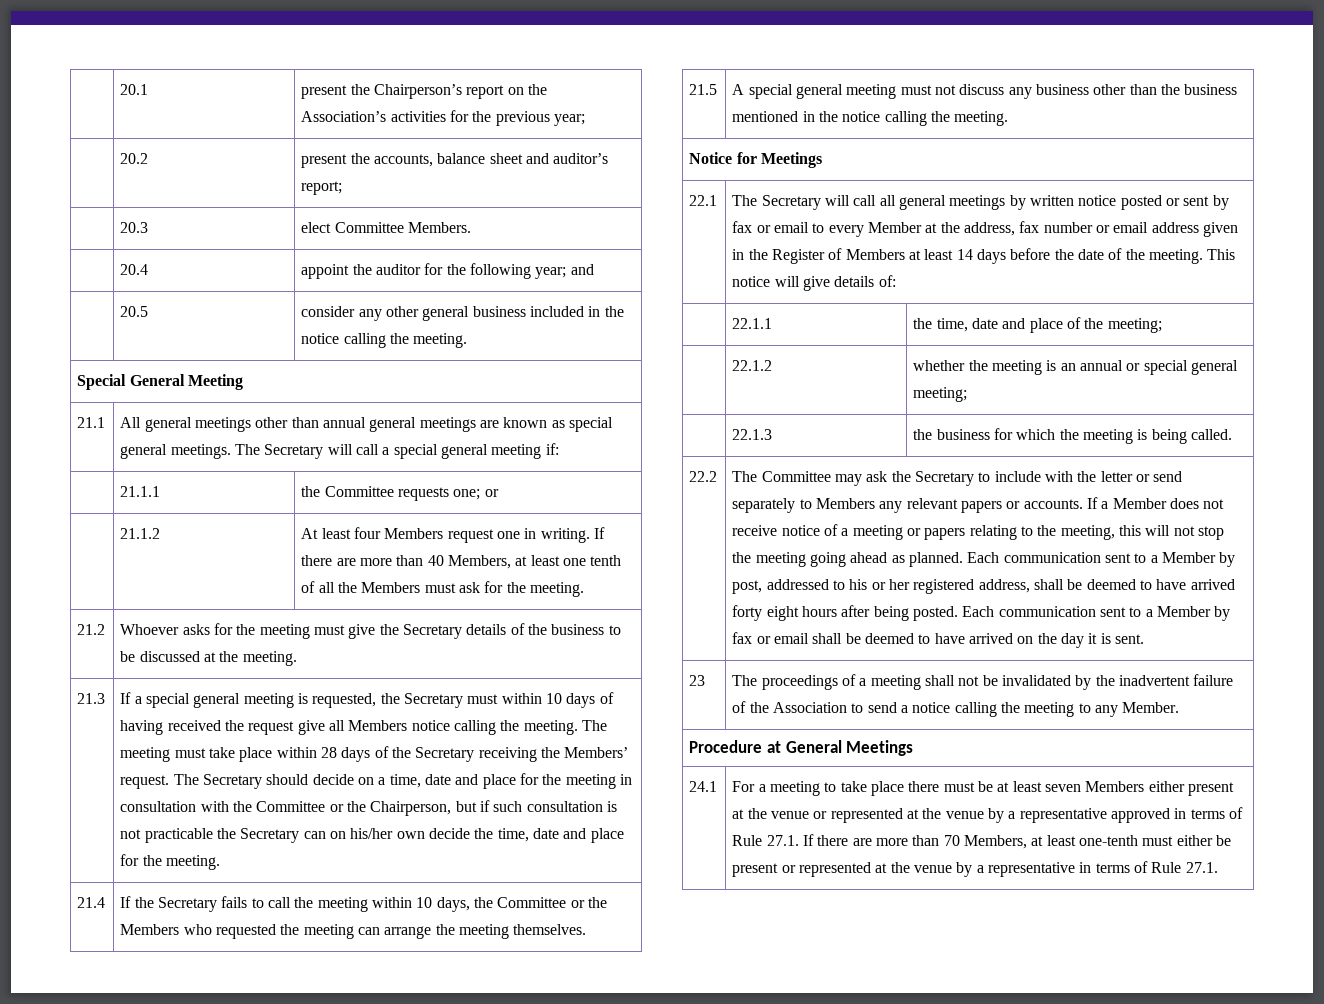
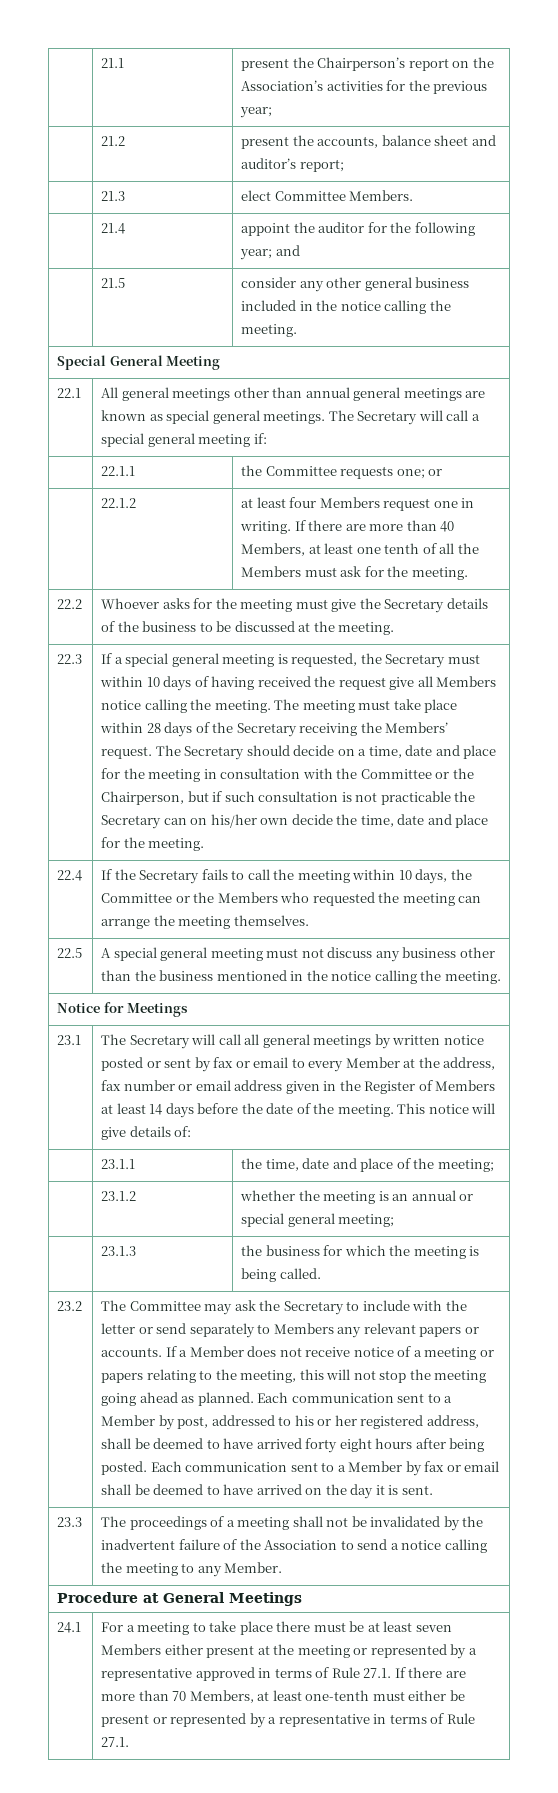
- | 20.1 | present the Chairperson’s report on the Association’s activities for the previous year;
+ | 21.1 | present the Chairperson’s report on the Association’s activities for the previous year;
- | 20.2 | present the accounts, balance sheet and auditor’s report;
+ | 21.2 | present the accounts, balance sheet and auditor’s report;
- | 20.3 | elect Committee Members.
+ | 21.3 | elect Committee Members.
- | 20.4 | appoint the auditor for the following year; and
+ | 21.4 | appoint the auditor for the following year; and
- | 20.5 | consider any other general business included in the notice calling the meeting.
+ | 21.5 | consider any other general business included in the notice calling the meeting.
- 21.1 | All general meetings other than annual general meetings are known as special general meetings. The Secretary will call a special general meeting if:
+ 22.1 | All general meetings other than annual general meetings are known as special general meetings. The Secretary will call a special general meeting if:
- | 21.1.1 | the Committee requests one; or
+ | 22.1.1 | the Committee requests one; or
- | 21.1.2 | At least four Members request one in writing. If there are more than 40 Members, at least one tenth of all the Members must ask for the meeting.
+ | 22.1.2 | at least four Members request one in writing. If there are more than 40 Members, at least one tenth of all the Members must ask for the meeting.
- 21.2 | Whoever asks for the meeting must give the Secretary details of the business to be discussed at the meeting.
+ 22.2 | Whoever asks for the meeting must give the Secretary details of the business to be discussed at the meeting.
- 21.3
+ 22.3
- 21.4 | If the Secretary fails to call the meeting within 10 days, the Committee or the Members who requested the meeting can arrange the meeting themselves.
+ 22.4 | If the Secretary fails to call the meeting within 10 days, the Committee or the Members who requested the meeting can arrange the meeting themselves.
- 21.5 | A special general meeting must not discuss any business other than the business mentioned in the notice calling the meeting.
+ 22.5 | A special general meeting must not discuss any business other than the business mentioned in the notice calling the meeting.
- 22.1
+ 23.1
- | 22.1.1 | the time, date and place of the meeting;
+ | 23.1.1 | the time, date and place of the meeting;
- | 22.1.2 | whether the meeting is an annual or special general meeting;
+ | 23.1.2 | whether the meeting is an annual or special general meeting;
- | 22.1.3 | the business for which the meeting is being called.
+ | 23.1.3 | the business for which the meeting is being called.
- 22.2
+ 23.2
- 23 | The proceedings of a meeting shall not be invalidated by the inadvertent failure of the Association to send a notice calling the meeting to any Member.
+ 23.3 | The proceedings of a meeting shall not be invalidated by the inadvertent failure of the Association to send a notice calling the meeting to any Member.
- For a meeting to take place there must be at least seven Members either present at the venue or represented at the venue by a representative approved in terms of Rule 27.1. If there are more than 70 Members, at least one-tenth must either be present or represented at the venue by a representative in terms of Rule 27.1.
+ For a meeting to take place there must be at least seven Members either present at the meeting or represented by a representative approved in terms of Rule 27.1. If there are more than 70 Members, at least one-tenth must either be present or represented by a representative in terms of Rule 27.1.

